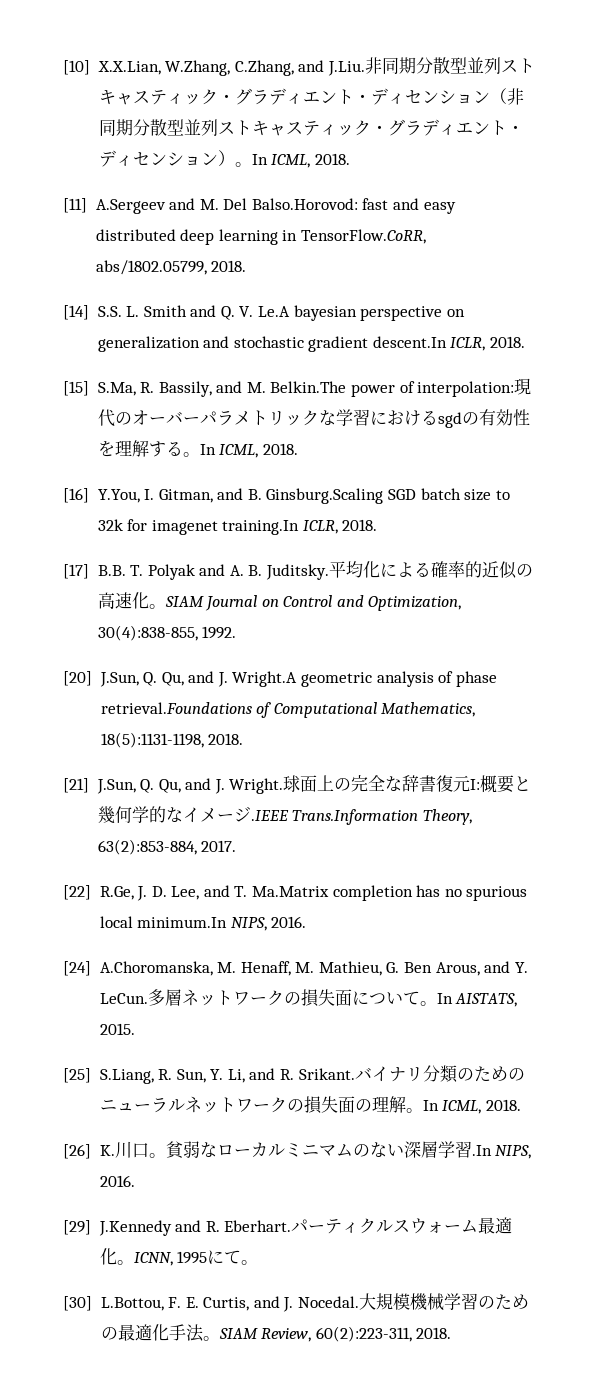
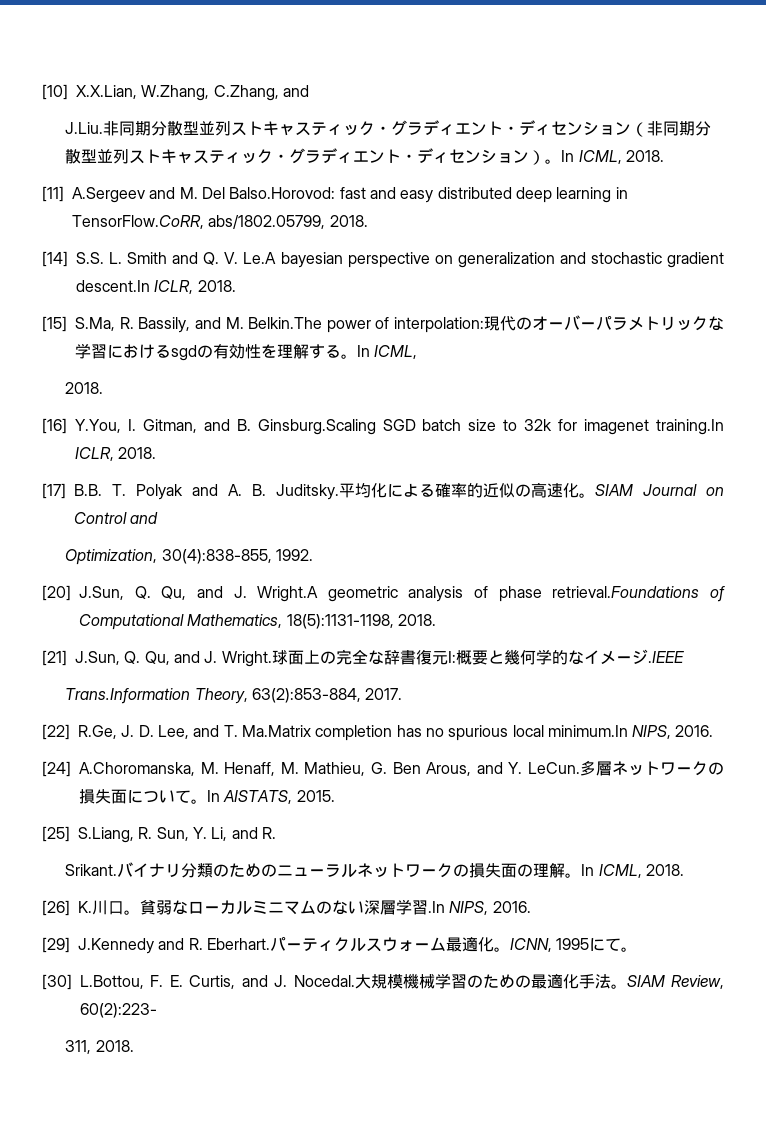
- [10] X.X.Lian, W.Zhang, C.Zhang, and J.Liu.非同期分散型並列ストキャスティック・グラディエント・ディセンション（非同期分散型並列ストキャスティック・グラディエント・ディセンション）。
+ [10] X.X.Lian, W.Zhang, C.Zhang, and
+ J.Liu.非同期分散型並列ストキャスティック・グラディエント・ディセンション（非同期分散型並列ストキャスティック・グラディエント・ディセンション）。
- [15] S.Ma, R. Bassily, and M. Belkin.The power of interpolation:現代のオーバーパラメトリックな学習におけるsgdの有効性を理解する。In ICML, 2018.
+ [15] S.Ma, R. Bassily, and M. Belkin.The power of interpolation:現代のオーバーパラメトリックな学習におけるsgdの有効性を理解する。In ICML,
+ 2018.
- SIAM Journal on Control and Optimization, 30(4):838-855, 1992.
+ SIAM Journal on Control and
+ Optimization, 30(4):838-855, 1992.
- 球面上の完全な辞書復元I:概要と幾何学的なイメージ.IEEE Trans.Information Theory, 63(2):853-884, 2017.
+ 球面上の完全な辞書復元I:概要と幾何学的なイメージ.IEEE
+ Trans.Information Theory, 63(2):853-884, 2017.
- [25] S.Liang, R. Sun, Y. Li, and R. Srikant.
+ [25] S.Liang, R. Sun, Y. Li, and R.
+ Srikant.
- SIAM Review, 60(2):223-311, 2018.
+ SIAM Review, 60(2):223-
+ 311, 2018.

